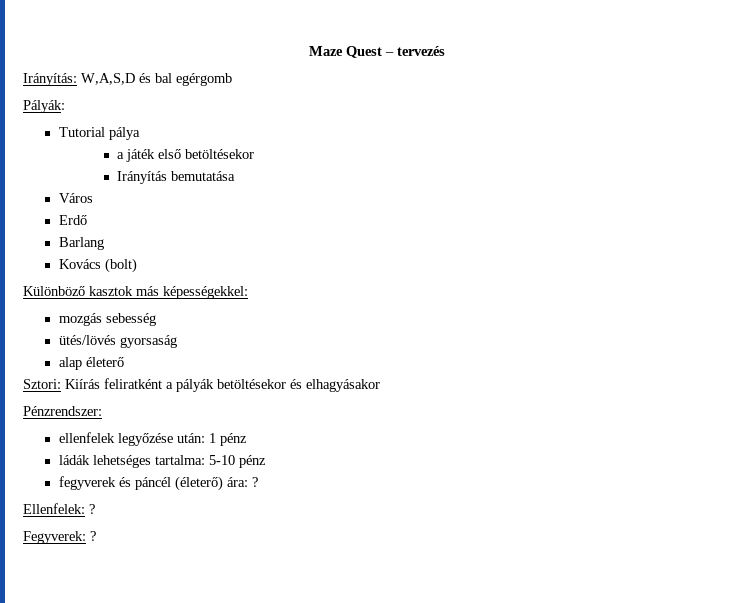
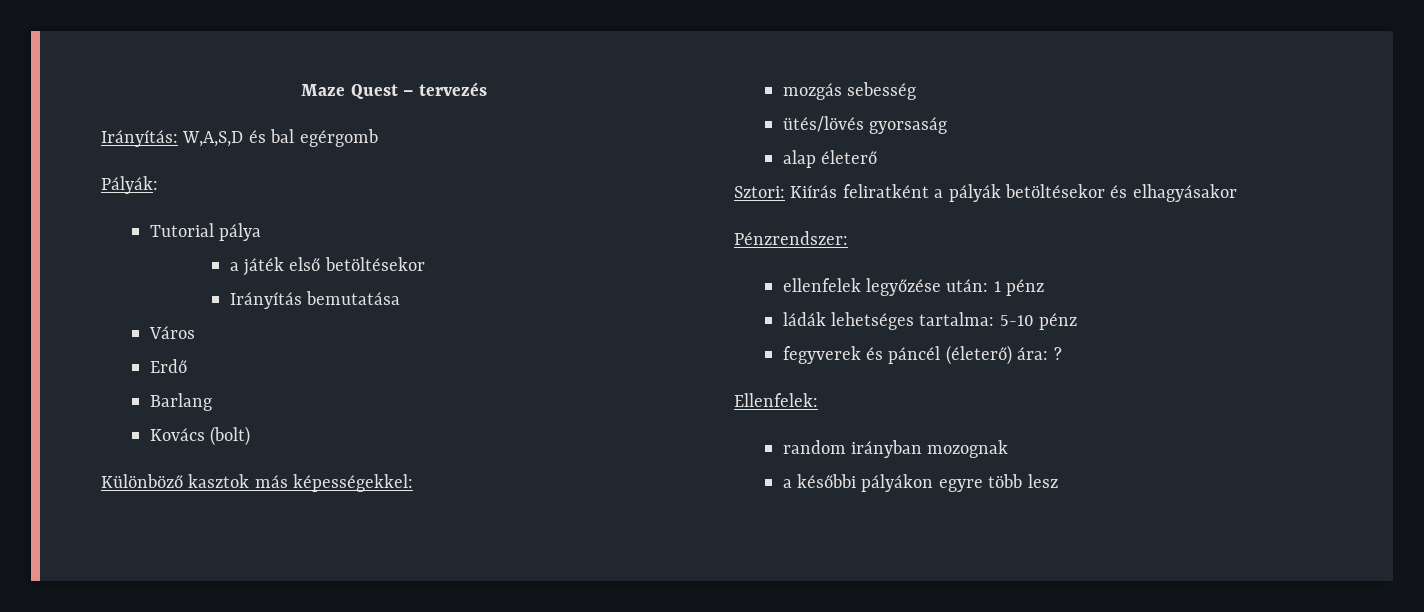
- Ellenfelek: ?
- Fegyverek: ?
+ Ellenfelek:
+ random irányban mozognak
+ a későbbi pályákon egyre több lesz

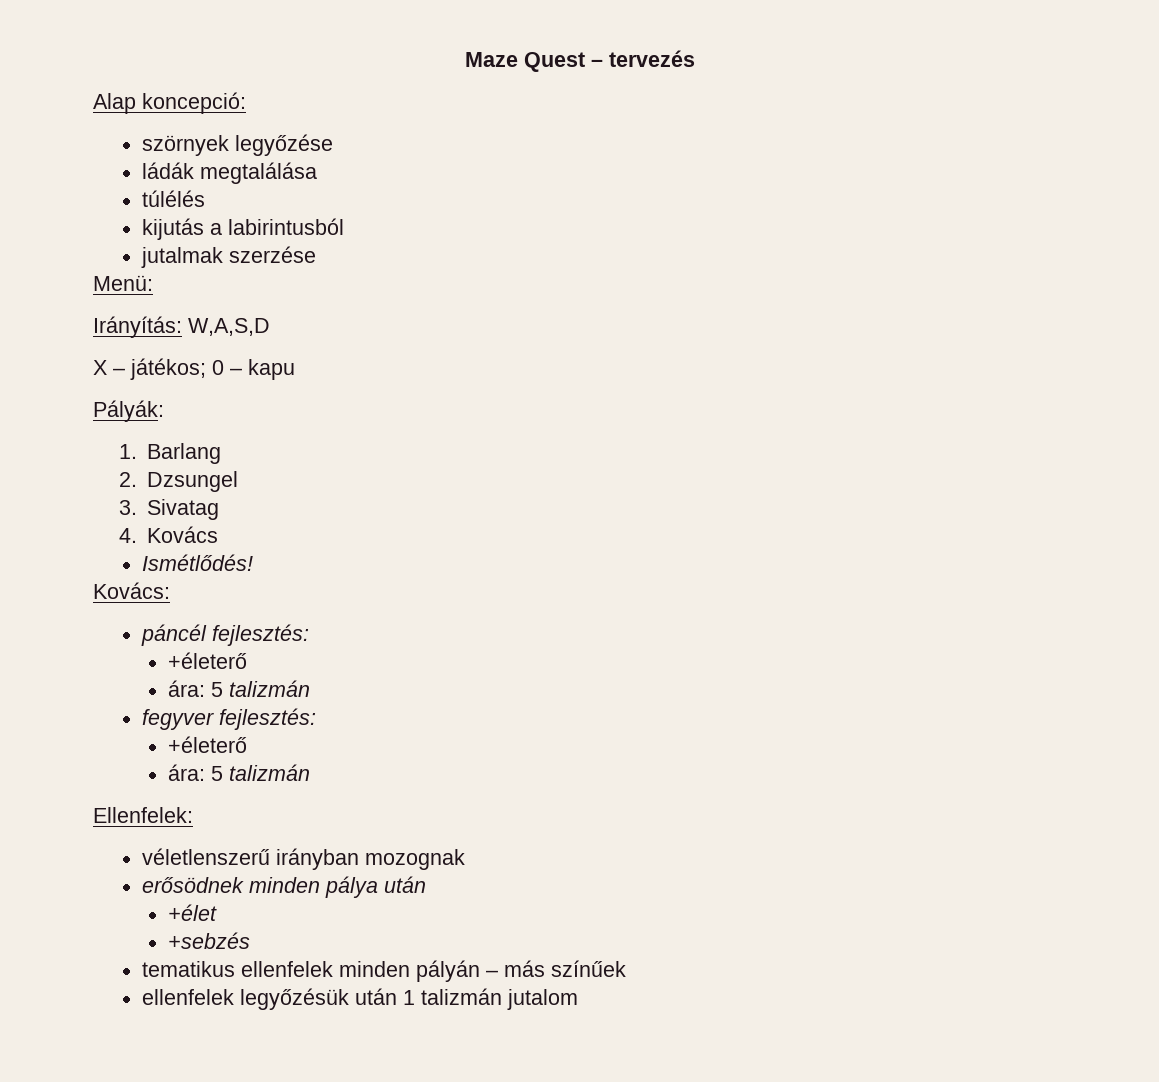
- Irányítás: W,A,S,D és bal egérgomb
+ Alap koncepció:
+ szörnyek legyőzése
+ ládák megtalálása
+ túlélés
+ kijutás a labirintusból
+ jutalmak szerzése
+ Menü:
+ Irányítás: W,A,S,D
+ X – játékos; 0 – kapu
  Pályák:
- Tutorial pálya
- a játék első betöltésekor
- Irányítás bemutatása
- Város
- Erdő
- Barlang
- Kovács (bolt)
- Különböző kasztok más képességekkel:
- mozgás sebesség
- ütés/lövés gyorsaság
- alap életerő
- Sztori: Kiírás feliratként a pályák betöltésekor és elhagyásakor
- Pénzrendszer:
- ellenfelek legyőzése után: 1 pénz
- ládák lehetséges tartalma: 5-10 pénz
- fegyverek és páncél (életerő) ára: ?
+ 1. Barlang
+ 2. Dzsungel
+ 3. Sivatag
+ 4. Kovács
+ Ismétlődés!
+ Kovács:
+ páncél fejlesztés:
+ +életerő
+ ára: 5 talizmán
+ fegyver fejlesztés:
+ +életerő
+ ára: 5 talizmán
- random irányban mozognak
+ véletlenszerű irányban mozognak
- a későbbi pályákon egyre több lesz
+ erősödnek minden pálya után
+ +élet
+ +sebzés
+ tematikus ellenfelek minden pályán – más színűek
+ ellenfelek legyőzésük után 1 talizmán jutalom

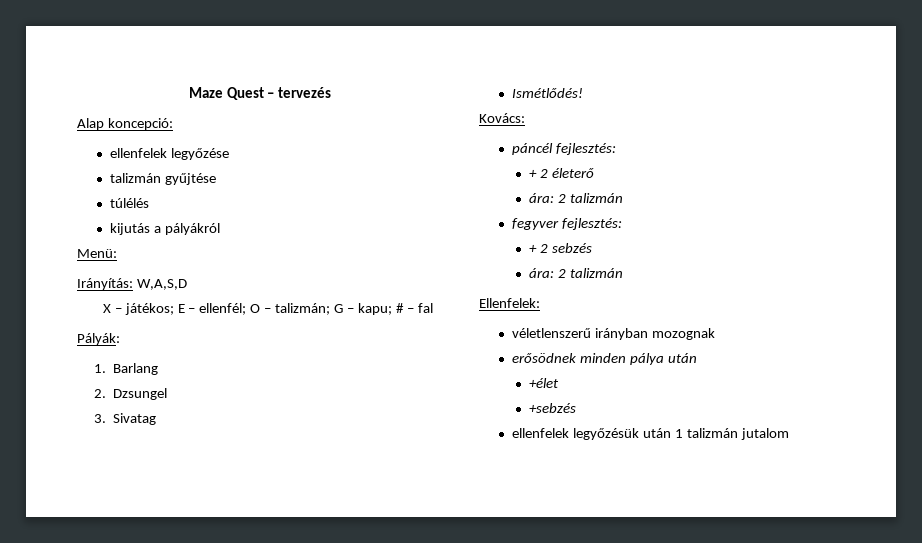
- szörnyek legyőzése
+ ellenfelek legyőzése
- ládák megtalálása
+ talizmán gyűjtése
- kijutás a labirintusból
- jutalmak szerzése
+ kijutás a pályákról
- X – játékos; 0 – kapu
+ X – játékos; E – ellenfél; O – talizmán; G – kapu; # – fal
- 4. Kovács
  páncél fejlesztés:
- +életerő
- ára: 5 talizmán
+ + 2 életerő
+ ára: 2 talizmán
  fegyver fejlesztés:
- +életerő
- ára: 5 talizmán
+ + 2 sebzés
+ ára: 2 talizmán
- tematikus ellenfelek minden pályán – más színűek

